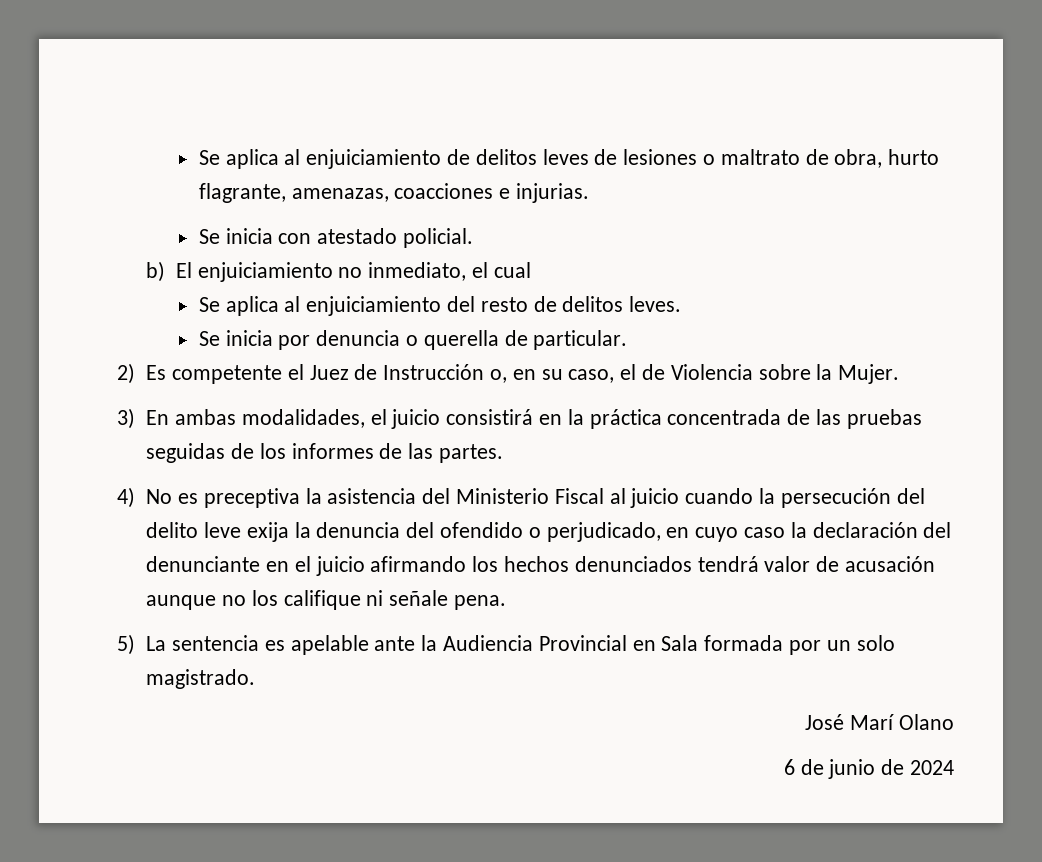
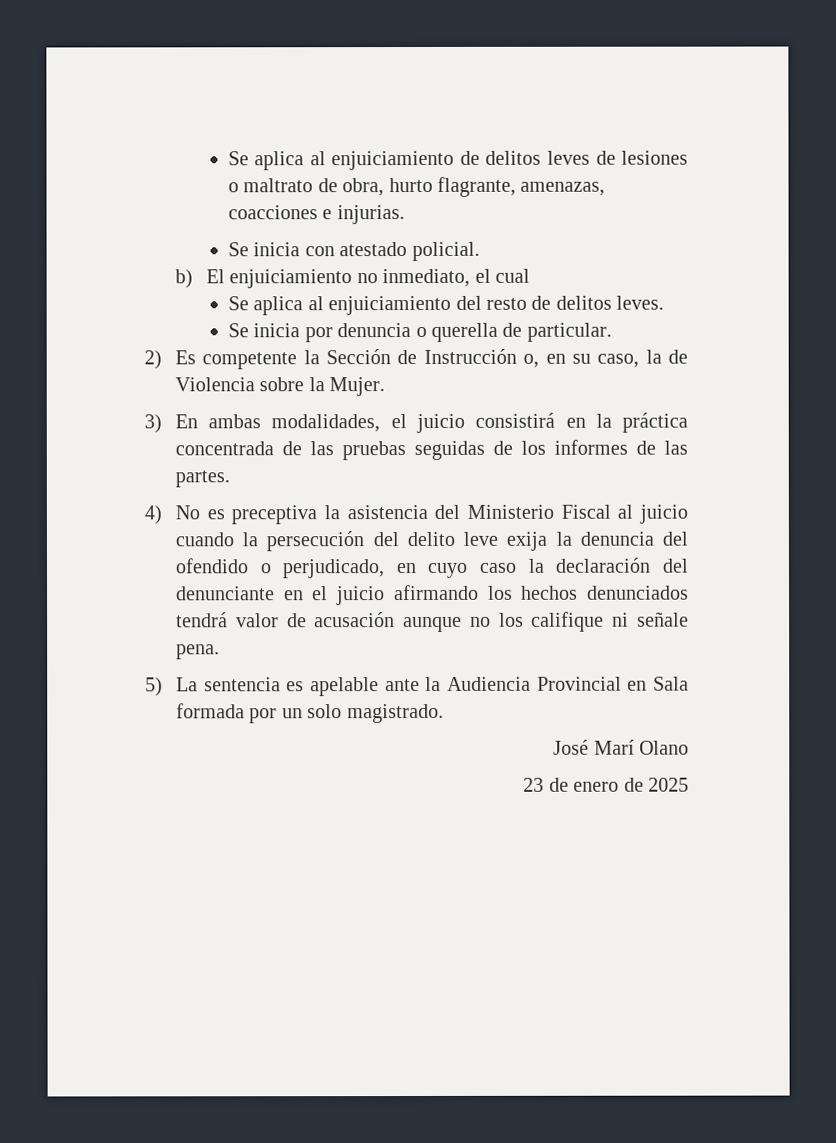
- 2) Es competente el Juez de Instrucción o, en su caso, el de Violencia sobre la Mujer.
+ 2) Es competente la Sección de Instrucción o, en su caso, la de Violencia sobre la Mujer.
- 6 de junio de 2024
+ 23 de enero de 2025

